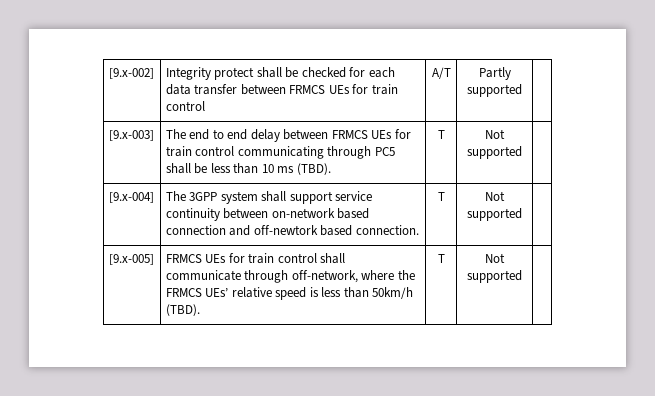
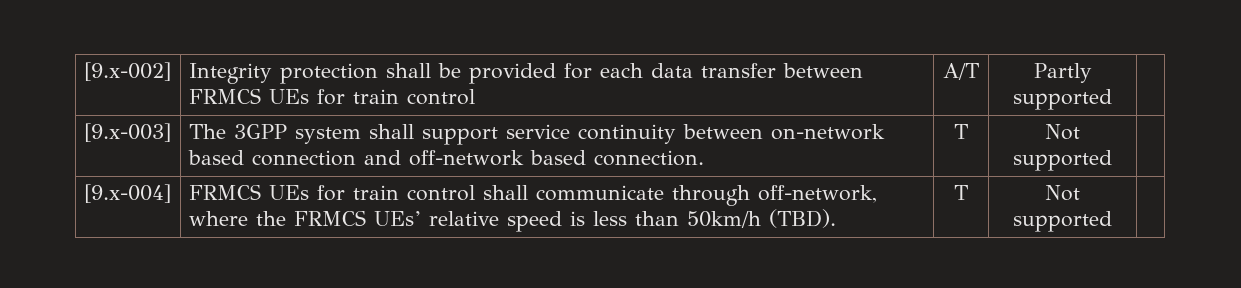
- [9.x-002] | Integrity protect shall be checked for each data transfer between FRMCS UEs for train control | A/T | Partly supported |
+ [9.x-002] | Integrity protection shall be provided for each data transfer between FRMCS UEs for train control | A/T | Partly supported |
- [9.x-003] | The end to end delay between FRMCS UEs for train control communicating through PC5 shall be less than 10 ms (TBD). | T | Not supported |
- [9.x-004] | The 3GPP system shall support service continuity between on-network based connection and off-newtork based connection. | T | Not supported |
+ [9.x-003] | The 3GPP system shall support service continuity between on-network based connection and off-network based connection. | T | Not supported |
- [9.x-005] | FRMCS UEs for train control shall communicate through off-network, where the FRMCS UEs’ relative speed is less than 50km/h (TBD). | T | Not supported |
+ [9.x-004] | FRMCS UEs for train control shall communicate through off-network, where the FRMCS UEs’ relative speed is less than 50km/h (TBD). | T | Not supported |

